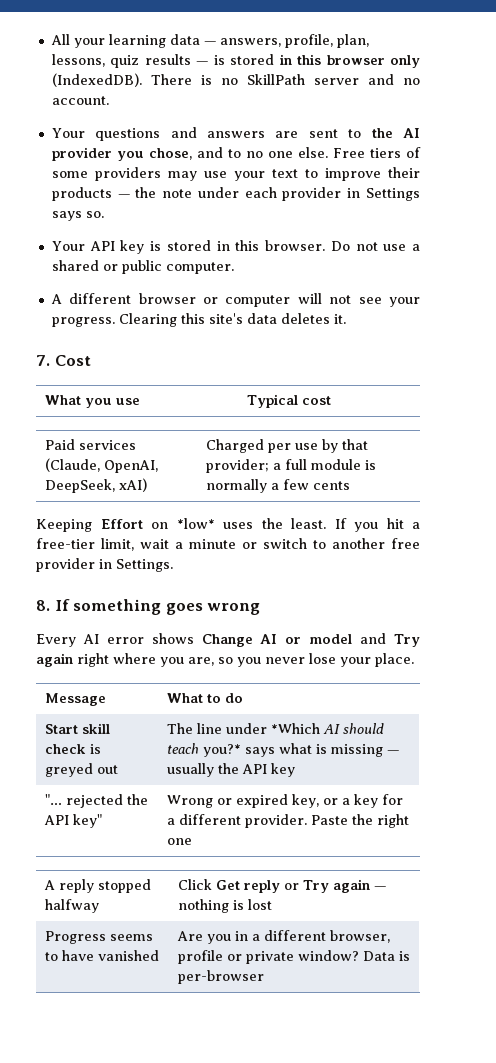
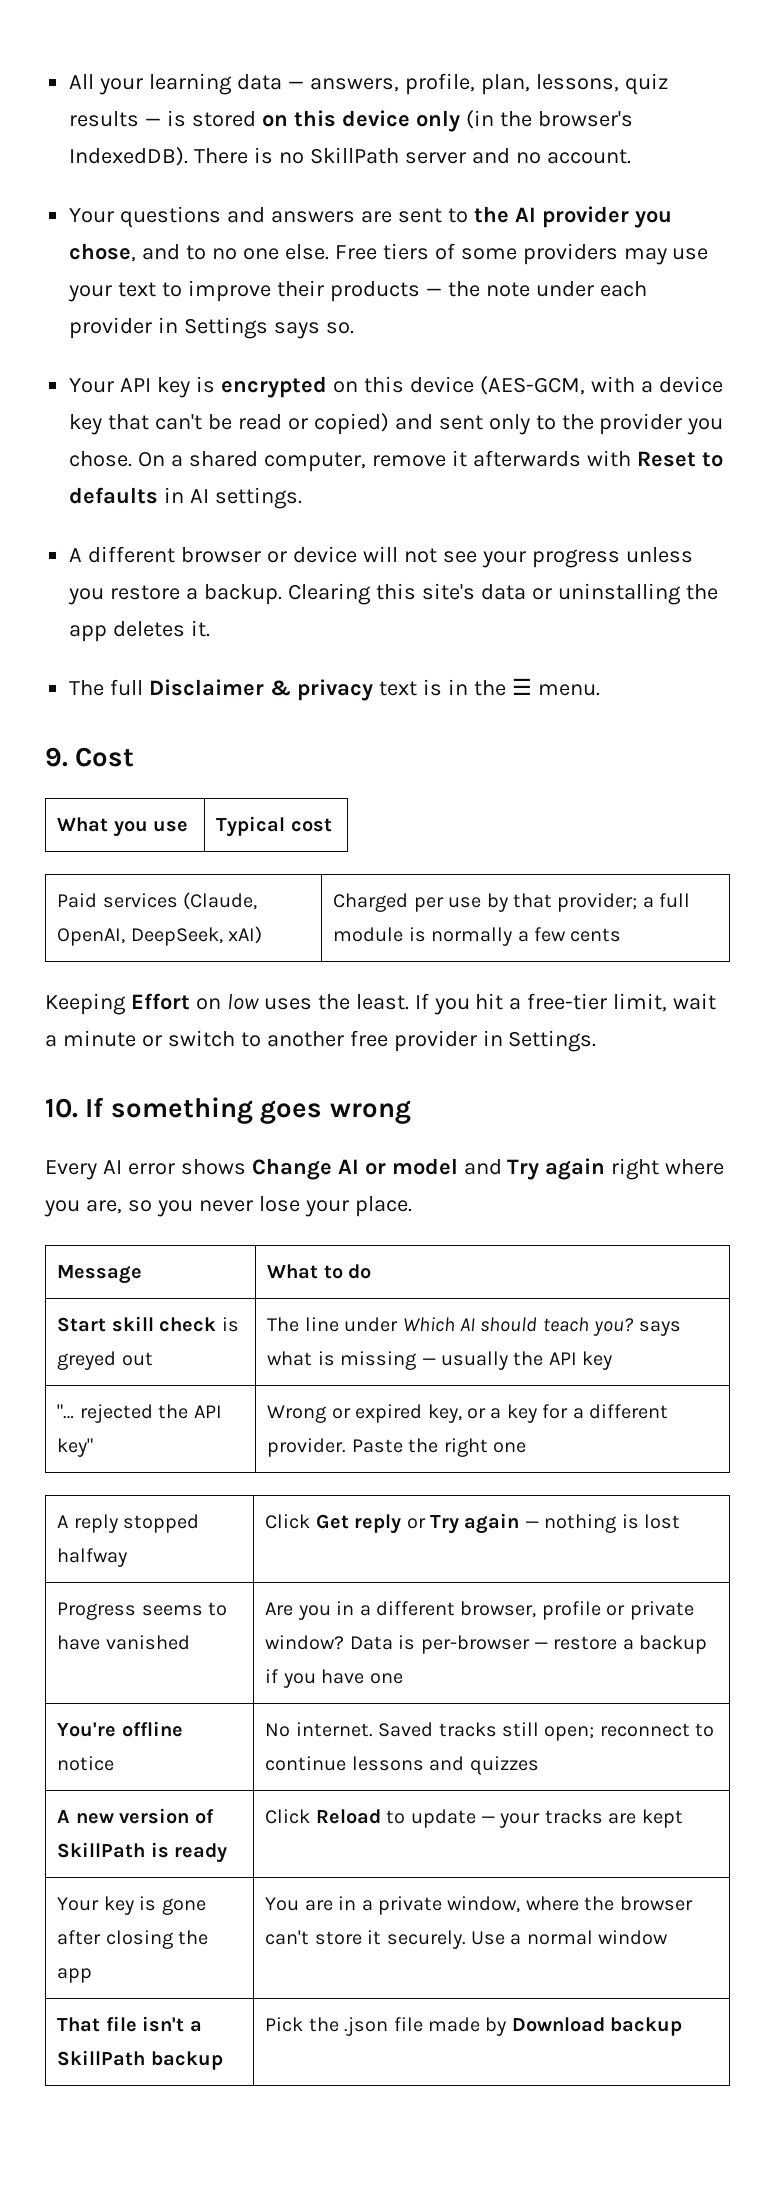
- All your learning data — answers, profile, plan, lessons, quiz results — is stored in this browser only (IndexedDB).
+ All your learning data — answers, profile, plan, lessons, quiz results — is stored on this device only (in the browser's IndexedDB).
- Your API key is stored in this browser. Do not use a shared or public computer.
+ Your API key is encrypted on this device (AES-GCM, with a device key that can't be read or copied) and sent only to the provider you chose. On a shared computer, remove it afterwards with Reset to defaults in AI settings.
- A different browser or computer will not see your progress. Clearing this site's data deletes it.
- 7. Cost
+ A different browser or device will not see your progress unless you restore a backup. Clearing this site's data or uninstalling the app deletes it.
+ The full Disclaimer & privacy text is in the ☰ menu.
+ 9. Cost
- Keeping Effort on *low* uses the least.
+ Keeping Effort on low uses the least.
- 8. If something goes wrong
+ 10. If something goes wrong
- Start skill check is greyed out | The line under *Which AI should teach you?* says what is missing — usually the API key
+ Start skill check is greyed out | The line under Which AI should teach you? says what is missing — usually the API key
- Progress seems to have vanished | Are you in a different browser, profile or private window? Data is per-browser
+ Progress seems to have vanished | Are you in a different browser, profile or private window? Data is per-browser — restore a backup if you have one
+ You're offline notice | No internet. Saved tracks still open; reconnect to continue lessons and quizzes
+ A new version of SkillPath is ready | Click Reload to update — your tracks are kept
+ Your key is gone after closing the app | You are in a private window, where the browser can't store it securely. Use a normal window
+ That file isn't a SkillPath backup | Pick the .json file made by Download backup

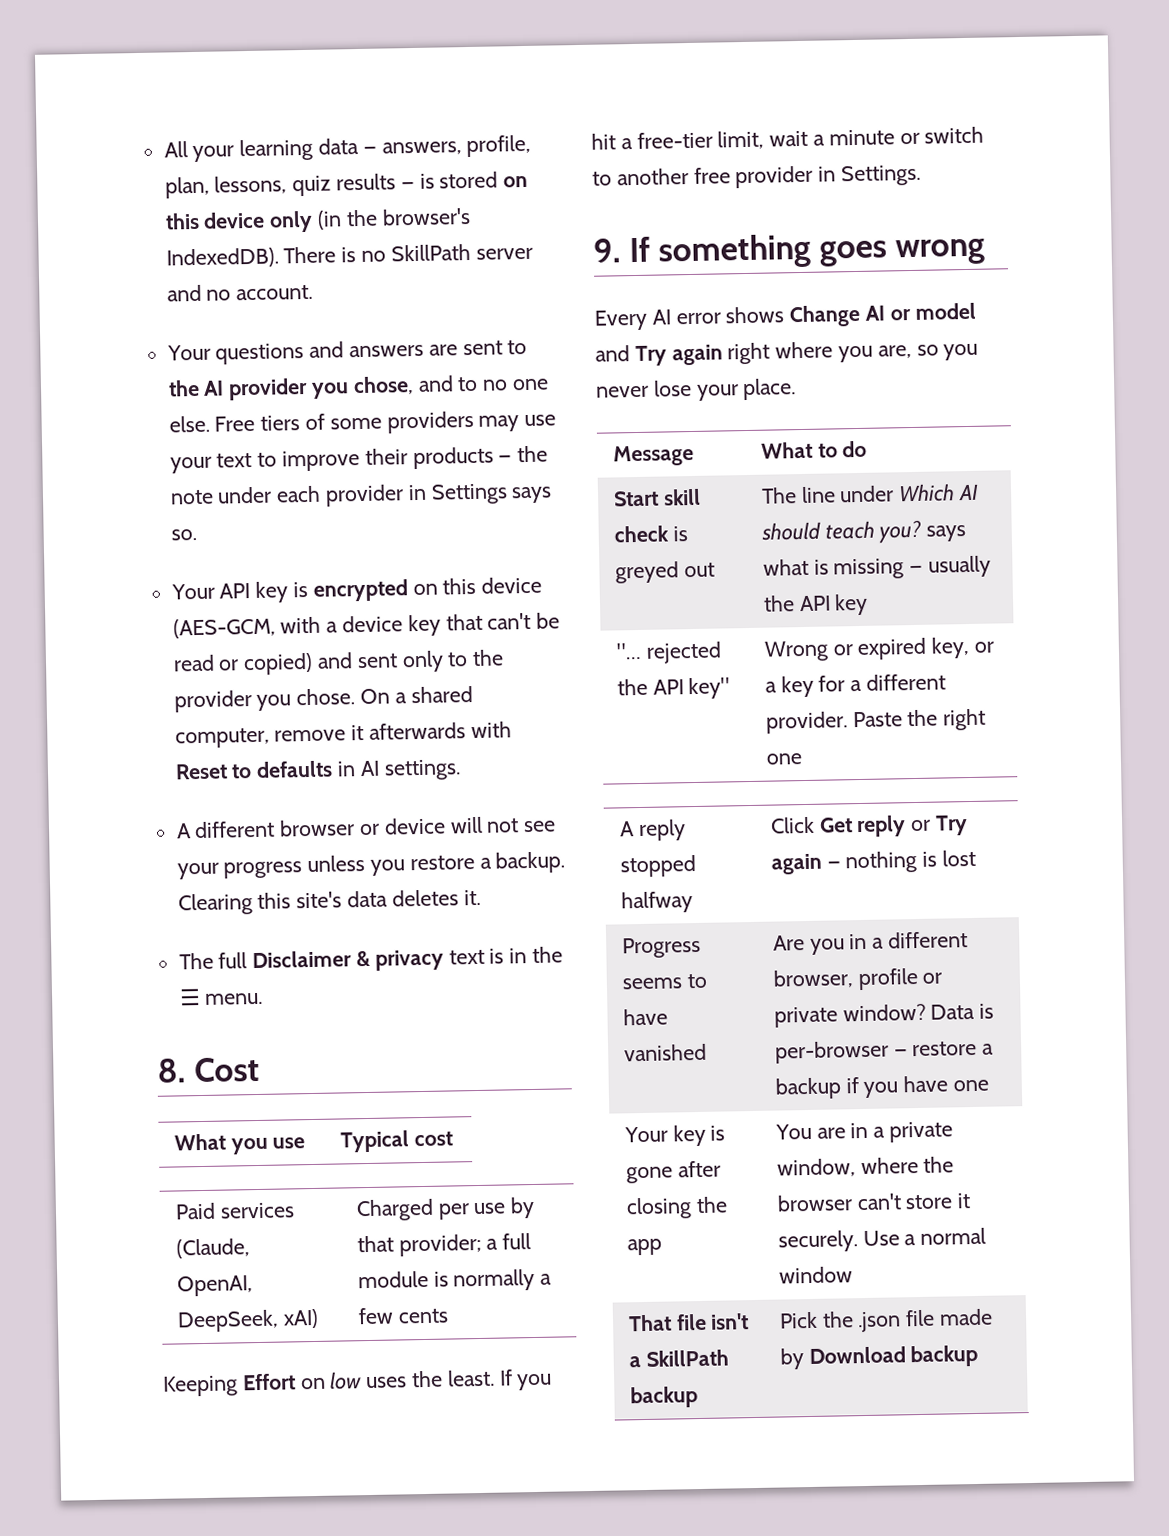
- Clearing this site's data or uninstalling the app deletes it.
+ Clearing this site's data deletes it.
- 9. Cost
+ 8. Cost
- 10. If something goes wrong
+ 9. If something goes wrong
- You're offline notice | No internet. Saved tracks still open; reconnect to continue lessons and quizzes
- A new version of SkillPath is ready | Click Reload to update — your tracks are kept

